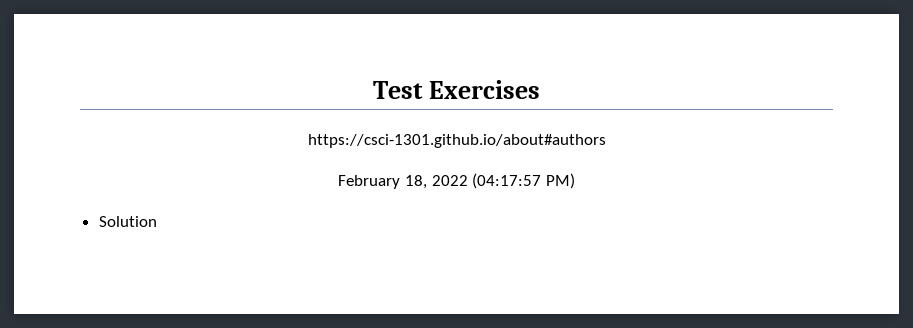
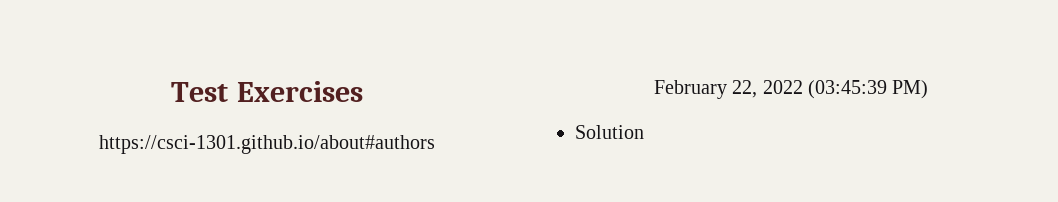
- February 18, 2022 (04:17:57 PM)
+ February 22, 2022 (03:45:39 PM)

